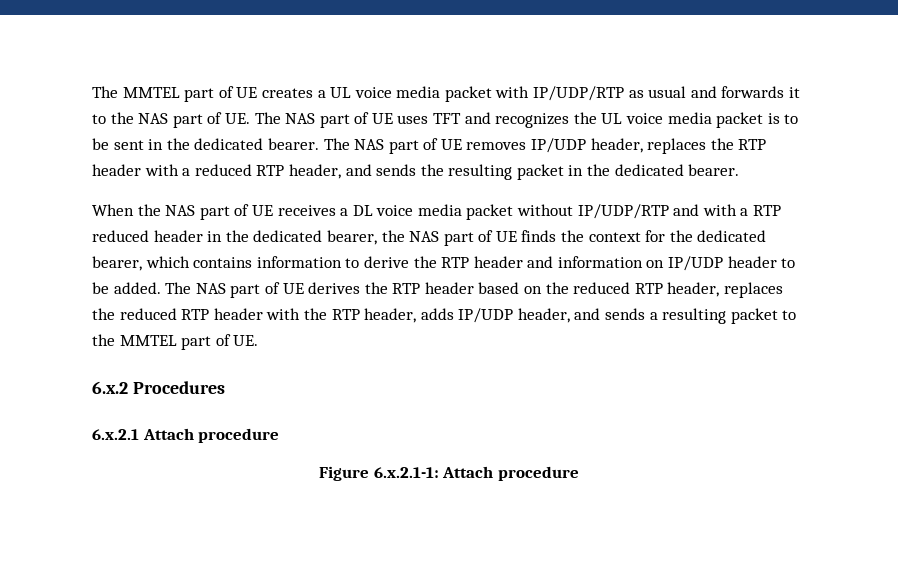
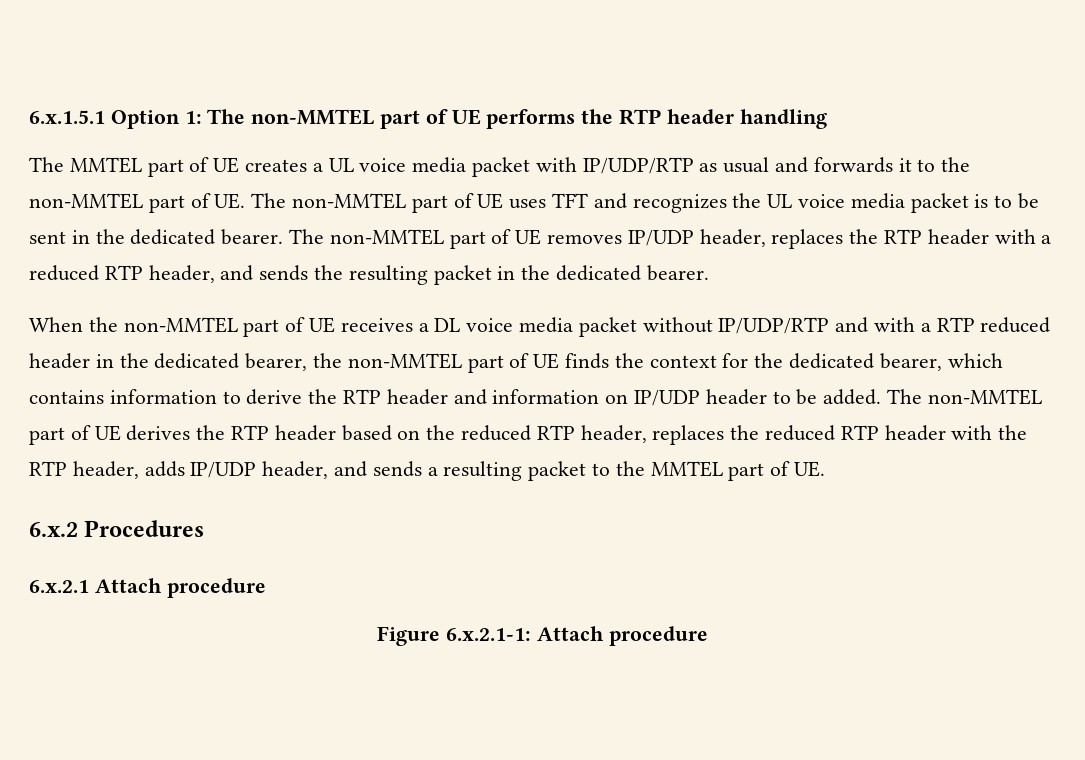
+ 6.x.1.5.1 Option 1: The non-MMTEL part of UE performs the RTP header handling
- The MMTEL part of UE creates a UL voice media packet with IP/UDP/RTP as usual and forwards it to the NAS part of UE. The NAS part of UE uses TFT and recognizes the UL voice media packet is to be sent in the dedicated bearer.
+ The MMTEL part of UE creates a UL voice media packet with IP/UDP/RTP as usual and forwards it to the non-MMTEL part of UE. The non-MMTEL part of UE uses TFT and recognizes the UL voice media packet is to be sent in the dedicated bearer.
- The NAS part of UE removes IP/UDP header, replaces the RTP header with a reduced RTP header, and sends the resulting packet in the dedicated bearer.
+ The non-MMTEL part of UE removes IP/UDP header, replaces the RTP header with a reduced RTP header, and sends the resulting packet in the dedicated bearer.
- When the NAS part of UE receives a DL voice media packet without IP/UDP/RTP and with a RTP reduced header in the dedicated bearer, the NAS part of UE finds the context for the dedicated bearer, which contains information to derive the RTP header and information on IP/UDP header to be added.
+ When the non-MMTEL part of UE receives a DL voice media packet without IP/UDP/RTP and with a RTP reduced header in the dedicated bearer, the non-MMTEL part of UE finds the context for the dedicated bearer, which contains information to derive the RTP header and information on IP/UDP header to be added.
- The NAS part of UE derives the RTP header based on the reduced RTP header, replaces the reduced RTP header with the RTP header, adds IP/UDP header, and sends a resulting packet to the MMTEL part of UE.
+ The non-MMTEL part of UE derives the RTP header based on the reduced RTP header, replaces the reduced RTP header with the RTP header, adds IP/UDP header, and sends a resulting packet to the MMTEL part of UE.

